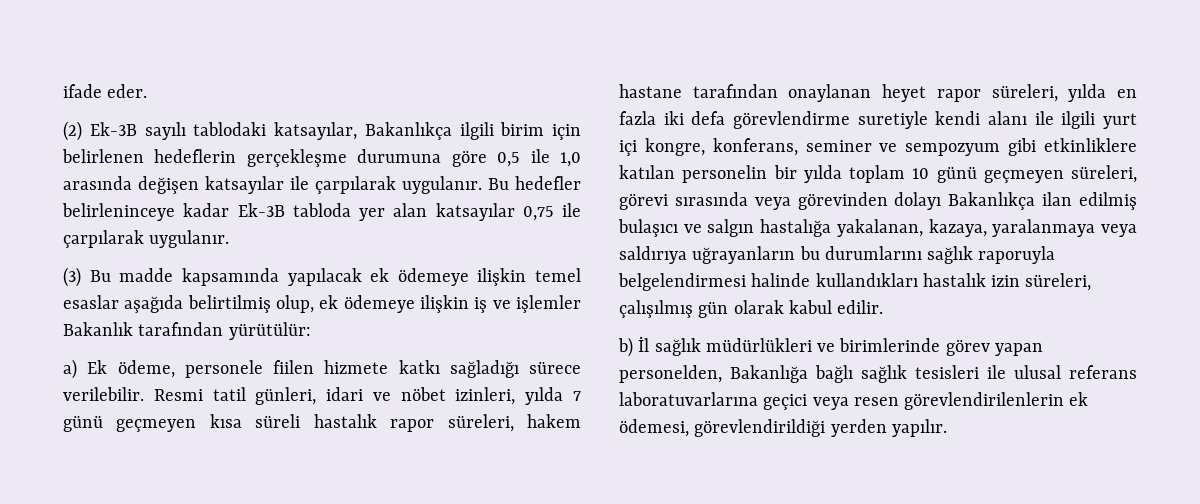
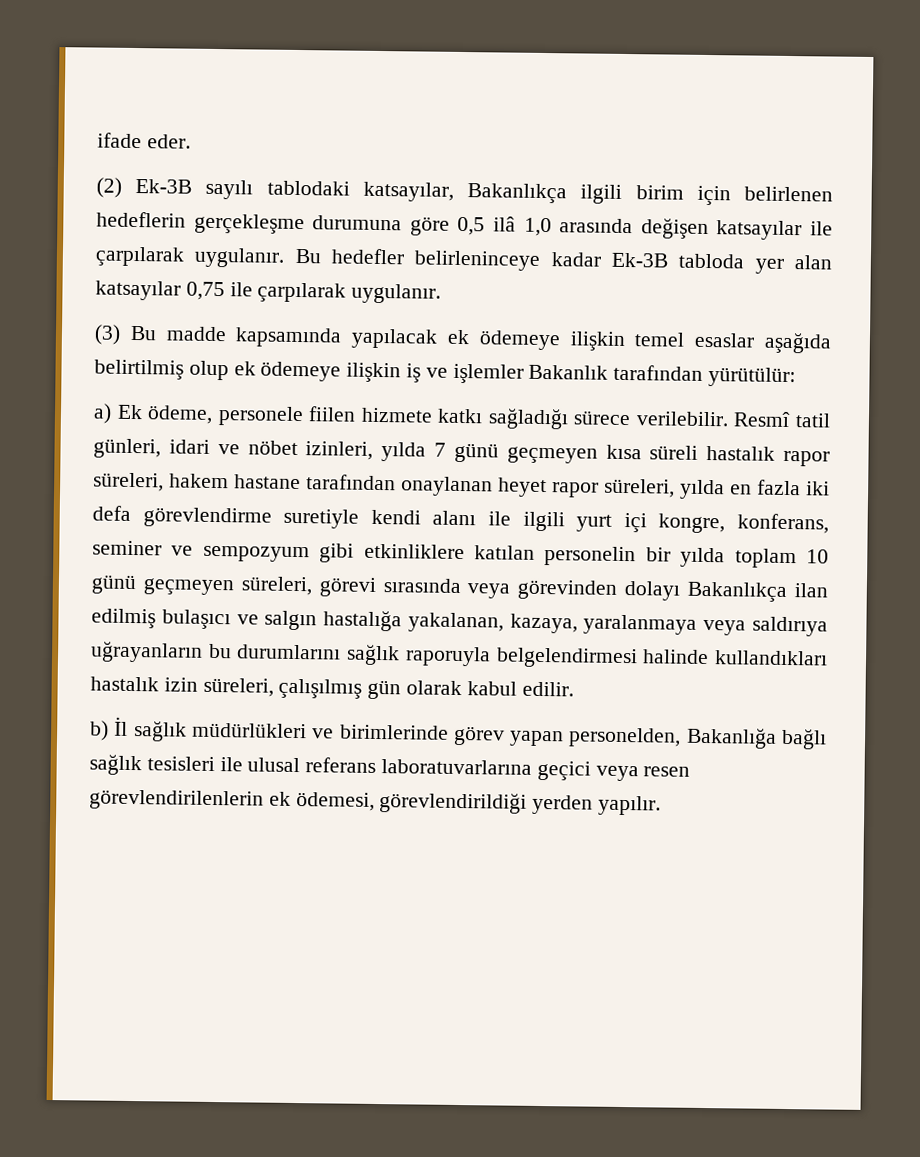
- (2) Ek-3B sayılı tablodaki katsayılar, Bakanlıkça ilgili birim için belirlenen hedeflerin gerçekleşme durumuna göre 0,5 ile 1,0 arasında değişen katsayılar ile çarpılarak uygulanır.
+ (2) Ek-3B sayılı tablodaki katsayılar, Bakanlıkça ilgili birim için belirlenen hedeflerin gerçekleşme durumuna göre 0,5 ilâ 1,0 arasında değişen katsayılar ile çarpılarak uygulanır.
- (3) Bu madde kapsamında yapılacak ek ödemeye ilişkin temel esaslar aşağıda belirtilmiş olup, ek ödemeye ilişkin iş ve işlemler Bakanlık tarafından yürütülür:
+ (3) Bu madde kapsamında yapılacak ek ödemeye ilişkin temel esaslar aşağıda belirtilmiş olup ek ödemeye ilişkin iş ve işlemler Bakanlık tarafından yürütülür:
- Resmi tatil günleri, idari ve nöbet izinleri, yılda 7 günü geçmeyen kısa süreli hastalık rapor süreleri, hakem hastane tarafından onaylanan heyet rapor süreleri, yılda en fazla iki defa görevlendirme suretiyle kendi alanı ile ilgili yurt içi kongre, konferans, seminer ve sempozyum gibi etkinliklere katılan personelin bir yılda toplam 10 günü geçmeyen süreleri, görevi sırasında veya görevinden dolayı Bakanlıkça ilan edilmiş bulaşıcı ve salgın hastalığa yakalanan, kazaya, yaralanmaya veya saldırıya uğrayanların bu durumlarını sağlık raporuyla belgelendirmesi halinde kullandıkları hastalık izin süreleri, çalışılmış gün olarak kabul edilir.
+ Resmî tatil günleri, idari ve nöbet izinleri, yılda 7 günü geçmeyen kısa süreli hastalık rapor süreleri, hakem hastane tarafından onaylanan heyet rapor süreleri, yılda en fazla iki defa görevlendirme suretiyle kendi alanı ile ilgili yurt içi kongre, konferans, seminer ve sempozyum gibi etkinliklere katılan personelin bir yılda toplam 10 günü geçmeyen süreleri, görevi sırasında veya görevinden dolayı Bakanlıkça ilan edilmiş bulaşıcı ve salgın hastalığa yakalanan, kazaya, yaralanmaya veya saldırıya uğrayanların bu durumlarını sağlık raporuyla belgelendirmesi halinde kullandıkları hastalık izin süreleri, çalışılmış gün olarak kabul edilir.

